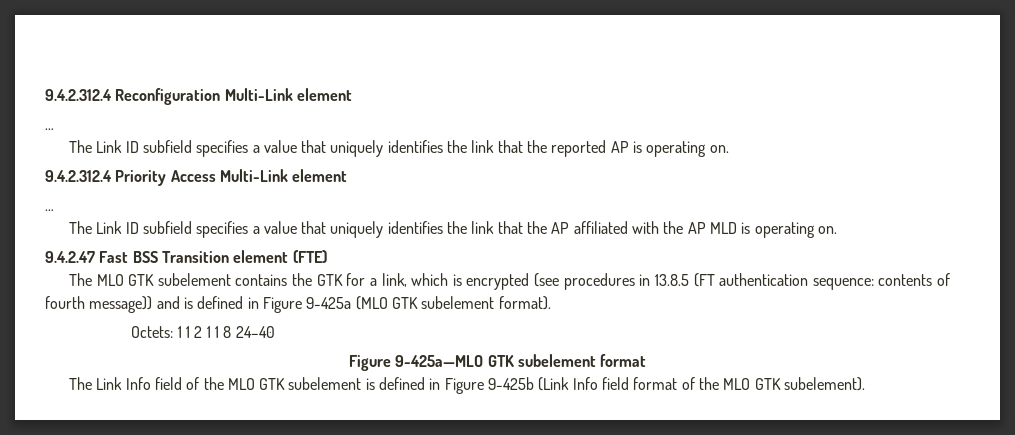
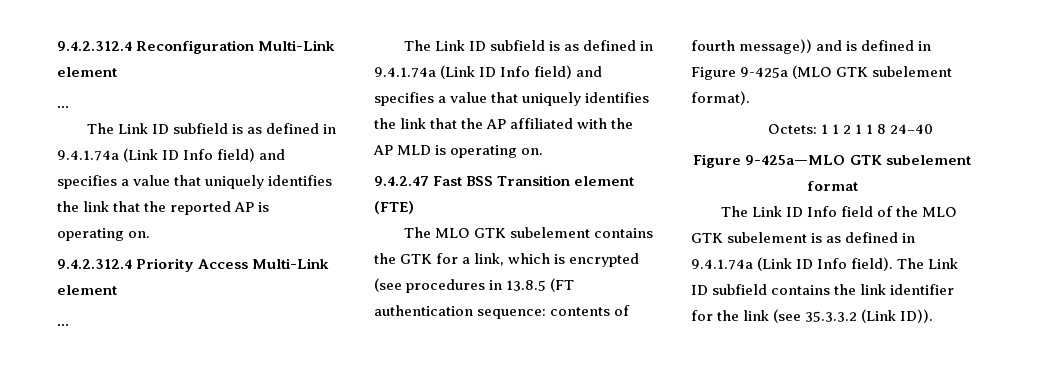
- The Link ID subfield specifies a value that uniquely identifies the link that the reported AP is operating on.
+ The Link ID subfield is as defined in 9.4.1.74a (Link ID Info field) and specifies a value that uniquely identifies the link that the reported AP is operating on.
- The Link ID subfield specifies a value that uniquely identifies the link that the AP affiliated with the AP MLD is operating on.
+ The Link ID subfield is as defined in 9.4.1.74a (Link ID Info field) and specifies a value that uniquely identifies the link that the AP affiliated with the AP MLD is operating on.
- The Link Info field of the MLO GTK subelement is defined in Figure 9-425b (Link Info field format of the MLO GTK subelement).
+ The Link ID Info field of the MLO GTK subelement is as defined in 9.4.1.74a (Link ID Info field). The Link ID subfield contains the link identifier for the link (see 35.3.3.2 (Link ID)).

